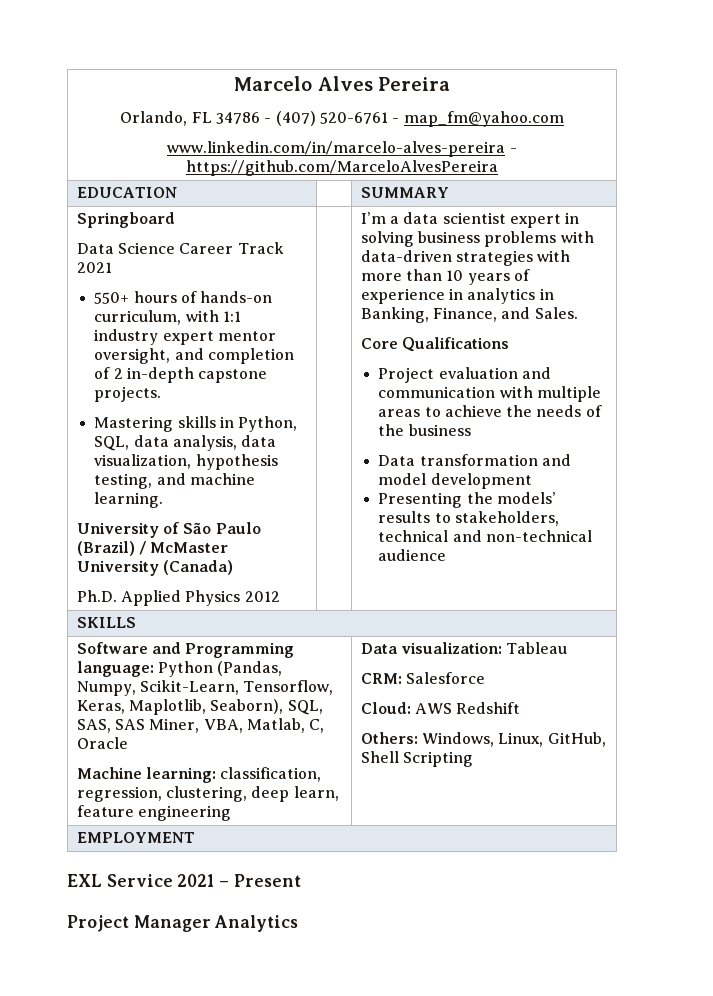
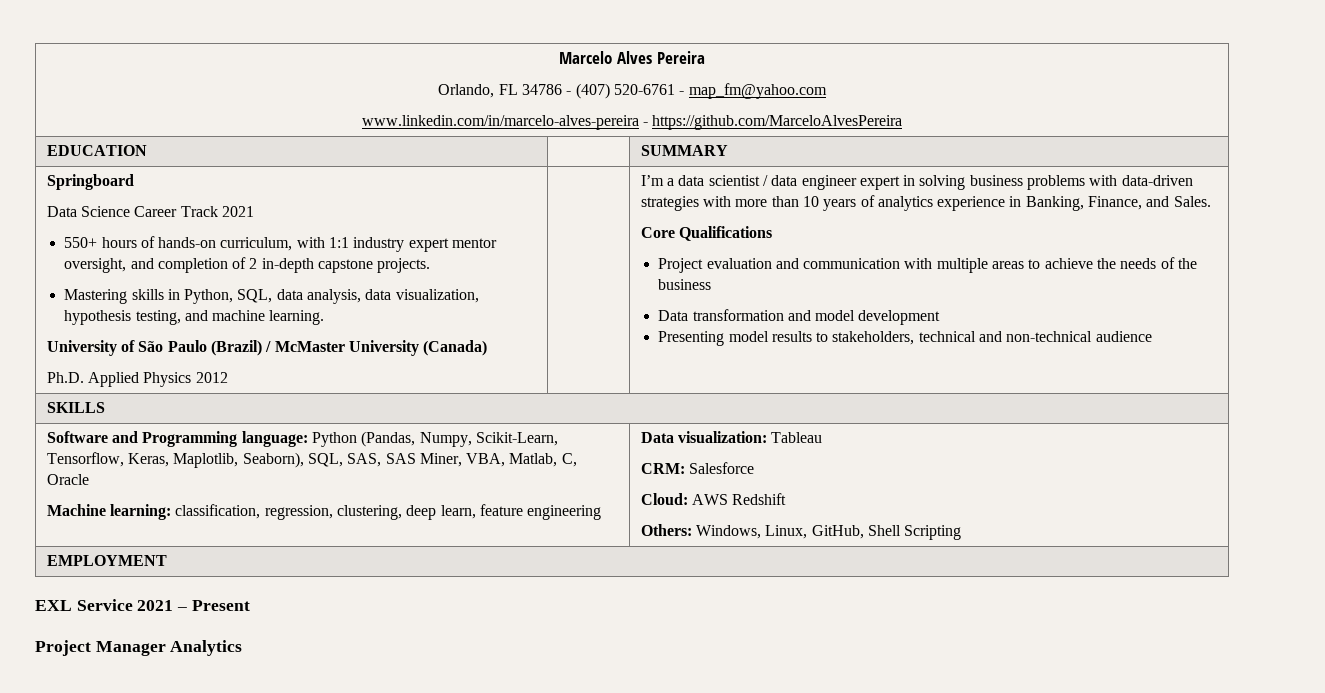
- I’m a data scientist expert in solving business problems with data-driven strategies with more than 10 years of experience in analytics in Banking, Finance, and Sales.
+ I’m a data scientist / data engineer expert in solving business problems with data-driven strategies with more than 10 years of analytics experience in Banking, Finance, and Sales.
- Presenting the models’ results to stakeholders, technical and non-technical audience
+ Presenting model results to stakeholders, technical and non-technical audience

